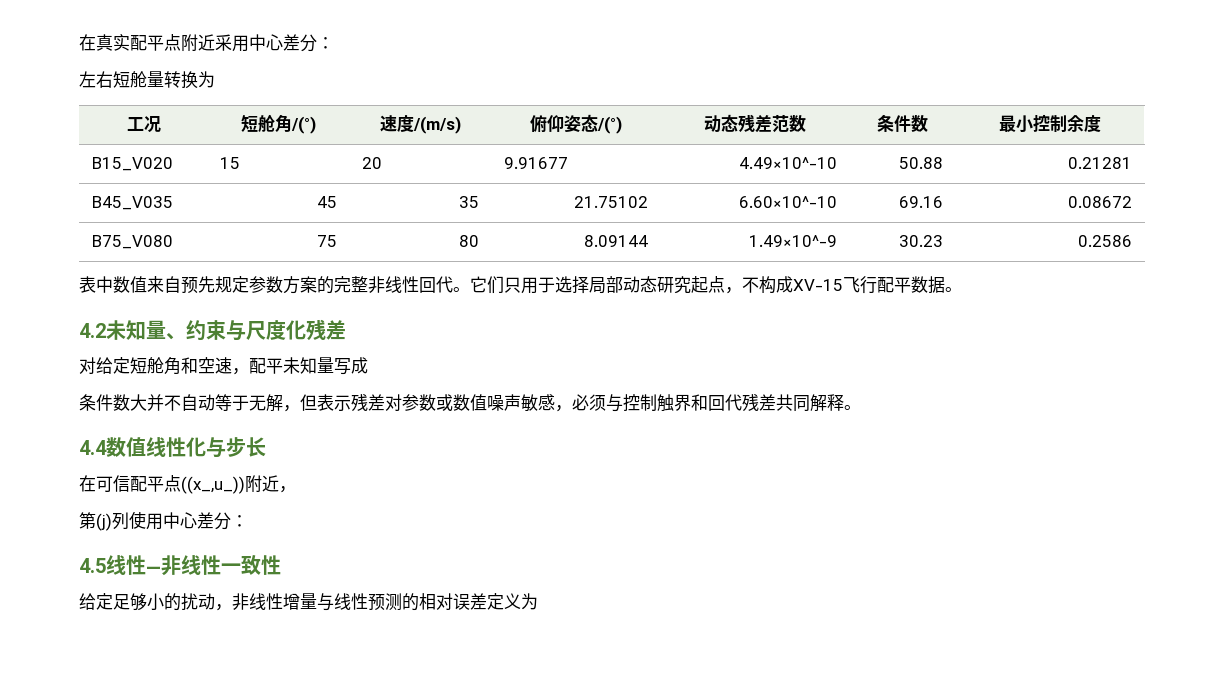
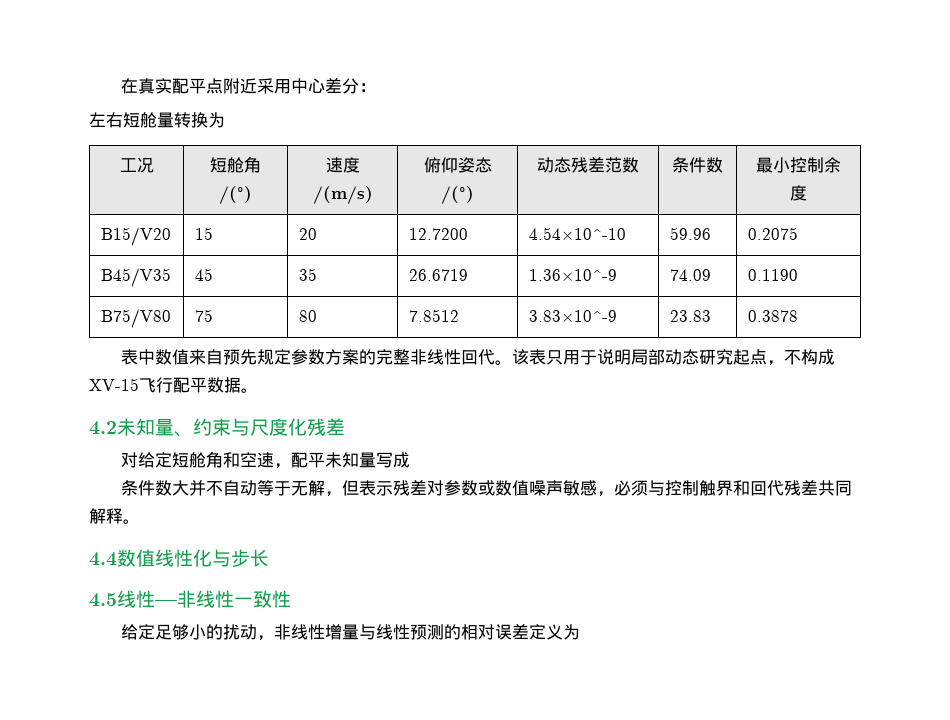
- B15_V020 | 15 | 20 | 9.91677 | 4.49×10^-10 | 50.88 | 0.21281
- B45_V035 | 45 | 35 | 21.75102 | 6.60×10^-10 | 69.16 | 0.08672
- B75_V080 | 75 | 80 | 8.09144 | 1.49×10^-9 | 30.23 | 0.2586
+ B15/V20 | 15 | 20 | 12.7200 | 4.54×10^-10 | 59.96 | 0.2075
+ B45/V35 | 45 | 35 | 26.6719 | 1.36×10^-9 | 74.09 | 0.1190
+ B75/V80 | 75 | 80 | 7.8512 | 3.83×10^-9 | 23.83 | 0.3878
- 它们只用于选择局部动态研究起点，不构成XV-15飞行配平数据。
+ 该表只用于说明局部动态研究起点，不构成XV-15飞行配平数据。
- 在可信配平点((x_,u_))附近，
- 第(j)列使用中心差分：

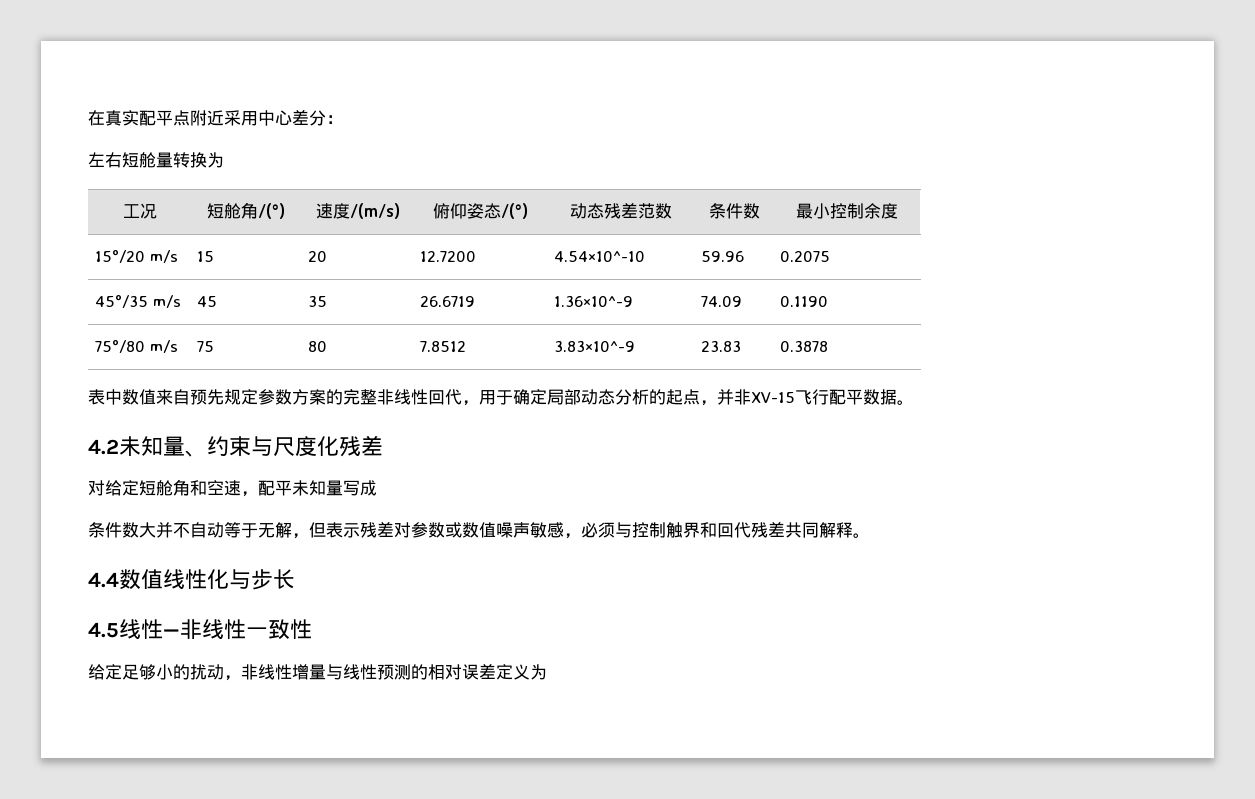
- B15/V20 | 15 | 20 | 12.7200 | 4.54×10^-10 | 59.96 | 0.2075
+ 15°/20 m/s | 15 | 20 | 12.7200 | 4.54×10^-10 | 59.96 | 0.2075
- B45/V35 | 45 | 35 | 26.6719 | 1.36×10^-9 | 74.09 | 0.1190
+ 45°/35 m/s | 45 | 35 | 26.6719 | 1.36×10^-9 | 74.09 | 0.1190
- B75/V80 | 75 | 80 | 7.8512 | 3.83×10^-9 | 23.83 | 0.3878
+ 75°/80 m/s | 75 | 80 | 7.8512 | 3.83×10^-9 | 23.83 | 0.3878
- 表中数值来自预先规定参数方案的完整非线性回代。该表只用于说明局部动态研究起点，不构成XV-15飞行配平数据。
+ 表中数值来自预先规定参数方案的完整非线性回代，用于确定局部动态分析的起点，并非XV-15飞行配平数据。

